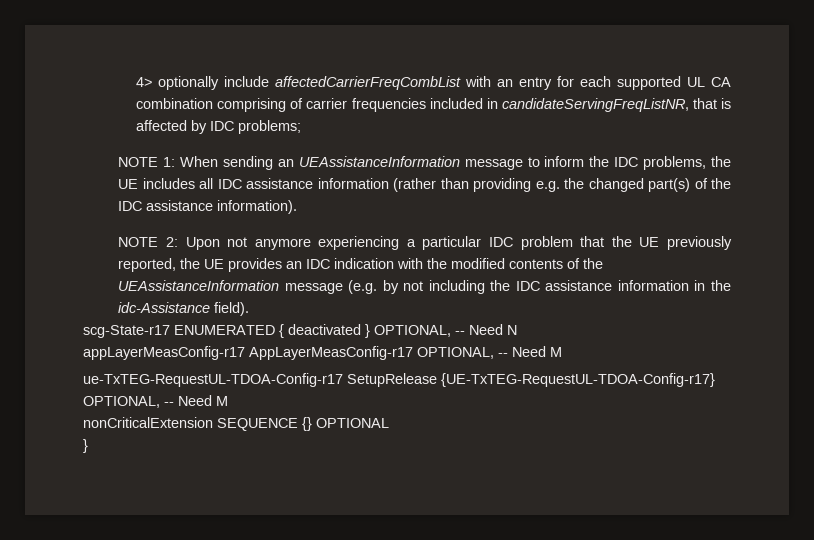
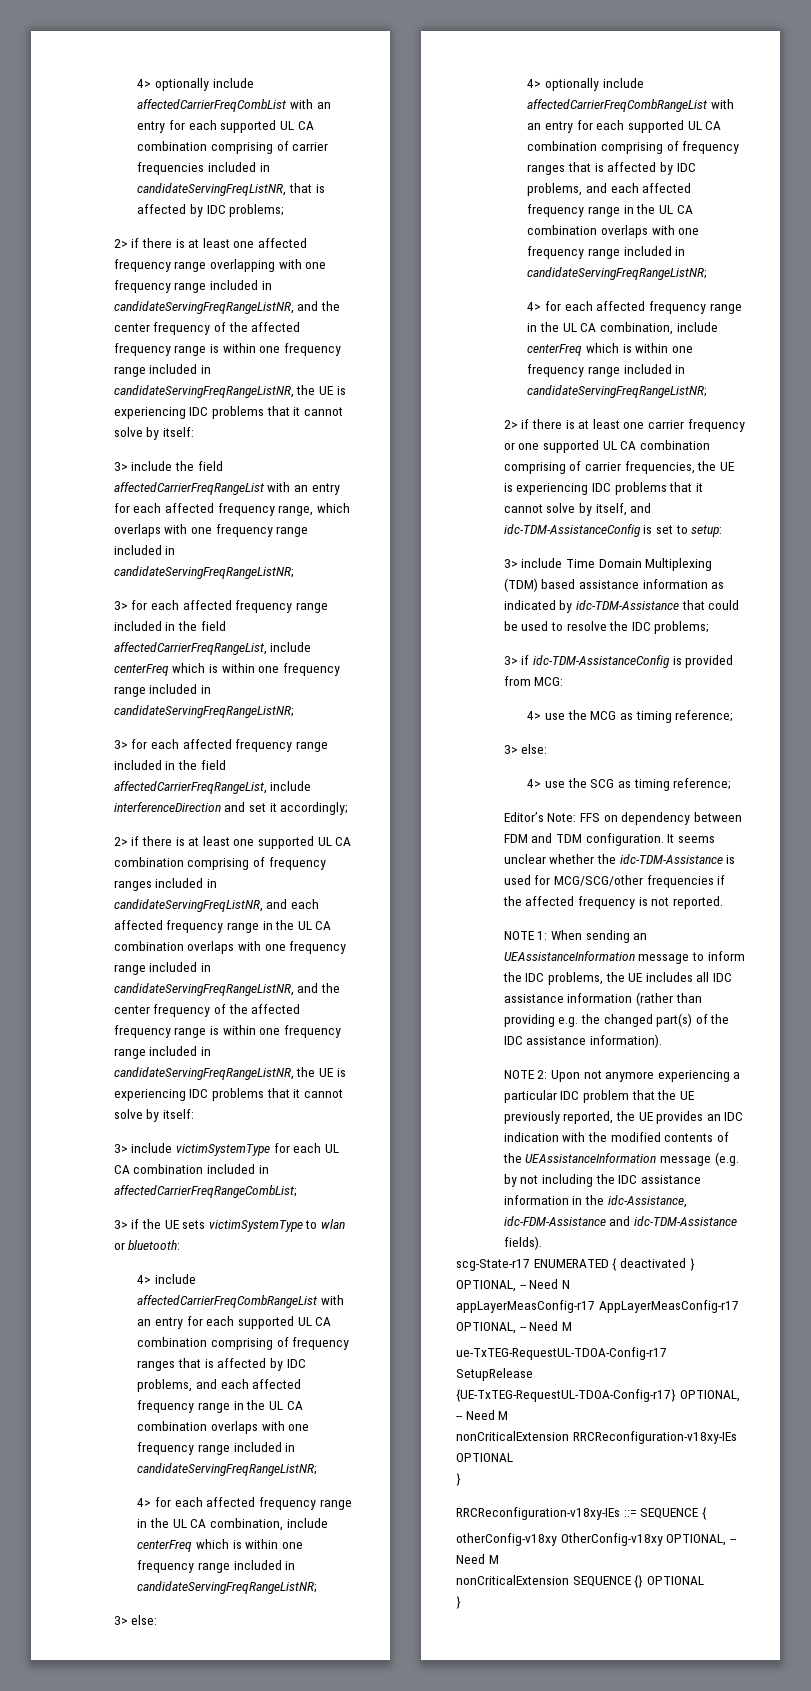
+ 2> if there is at least one affected frequency range overlapping with one frequency range included in candidateServingFreqRangeListNR, and the center frequency of the affected frequency range is within one frequency range included in candidateServingFreqRangeListNR, the UE is experiencing IDC problems that it cannot solve by itself:
+ 3> include the field affectedCarrierFreqRangeList with an entry for each affected frequency range, which overlaps with one frequency range included in candidateServingFreqRangeListNR;
+ 3> for each affected frequency range included in the field affectedCarrierFreqRangeList, include centerFreq which is within one frequency range included in candidateServingFreqRangeListNR;
+ 3> for each affected frequency range included in the field affectedCarrierFreqRangeList, include interferenceDirection and set it accordingly;
+ 2> if there is at least one supported UL CA combination comprising of frequency ranges included in candidateServingFreqListNR, and each affected frequency range in the UL CA combination overlaps with one frequency range included in candidateServingFreqRangeListNR, and the center frequency of the affected frequency range is within one frequency range included in candidateServingFreqRangeListNR, the UE is experiencing IDC problems that it cannot solve by itself:
+ 3> include victimSystemType for each UL CA combination included in affectedCarrierFreqRangeCombList;
+ 3> if the UE sets victimSystemType to wlan or bluetooth:
+ 4> include affectedCarrierFreqCombRangeList with an entry for each supported UL CA combination comprising of frequency ranges that is affected by IDC problems, and each affected frequency range in the UL CA combination overlaps with one frequency range included in candidateServingFreqRangeListNR;
+ 4> for each affected frequency range in the UL CA combination, include centerFreq which is within one frequency range included in candidateServingFreqRangeListNR;
+ 3> else:
+ 4> optionally include affectedCarrierFreqCombRangeList with an entry for each supported UL CA combination comprising of frequency ranges that is affected by IDC problems, and each affected frequency range in the UL CA combination overlaps with one frequency range included in candidateServingFreqRangeListNR;
+ 4> for each affected frequency range in the UL CA combination, include centerFreq which is within one frequency range included in candidateServingFreqRangeListNR;
+ 2> if there is at least one carrier frequency or one supported UL CA combination comprising of carrier frequencies, the UE is experiencing IDC problems that it cannot solve by itself, and idc-TDM-AssistanceConfig is set to setup:
+ 3> include Time Domain Multiplexing (TDM) based assistance information as indicated by idc-TDM-Assistance that could be used to resolve the IDC problems;
+ 3> if idc-TDM-AssistanceConfig is provided from MCG:
+ 4> use the MCG as timing reference;
+ 3> else:
+ 4> use the SCG as timing reference;
+ Editor’s Note: FFS on dependency between FDM and TDM configuration. It seems unclear whether the idc-TDM-Assistance is used for MCG/SCG/other frequencies if the affected frequency is not reported.
- NOTE 2: Upon not anymore experiencing a particular IDC problem that the UE previously reported, the UE provides an IDC indication with the modified contents of the UEAssistanceInformation message (e.g. by not including the IDC assistance information in the idc-Assistance field).
+ NOTE 2: Upon not anymore experiencing a particular IDC problem that the UE previously reported, the UE provides an IDC indication with the modified contents of the UEAssistanceInformation message (e.g. by not including the IDC assistance information in the idc-Assistance, idc-FDM-Assistance and idc-TDM-Assistance fields).
+ nonCriticalExtension RRCReconfiguration-v18xy-IEs OPTIONAL
+ }
+ RRCReconfiguration-v18xy-IEs ::= SEQUENCE {
+ otherConfig-v18xy OtherConfig-v18xy OPTIONAL, -- Need M

